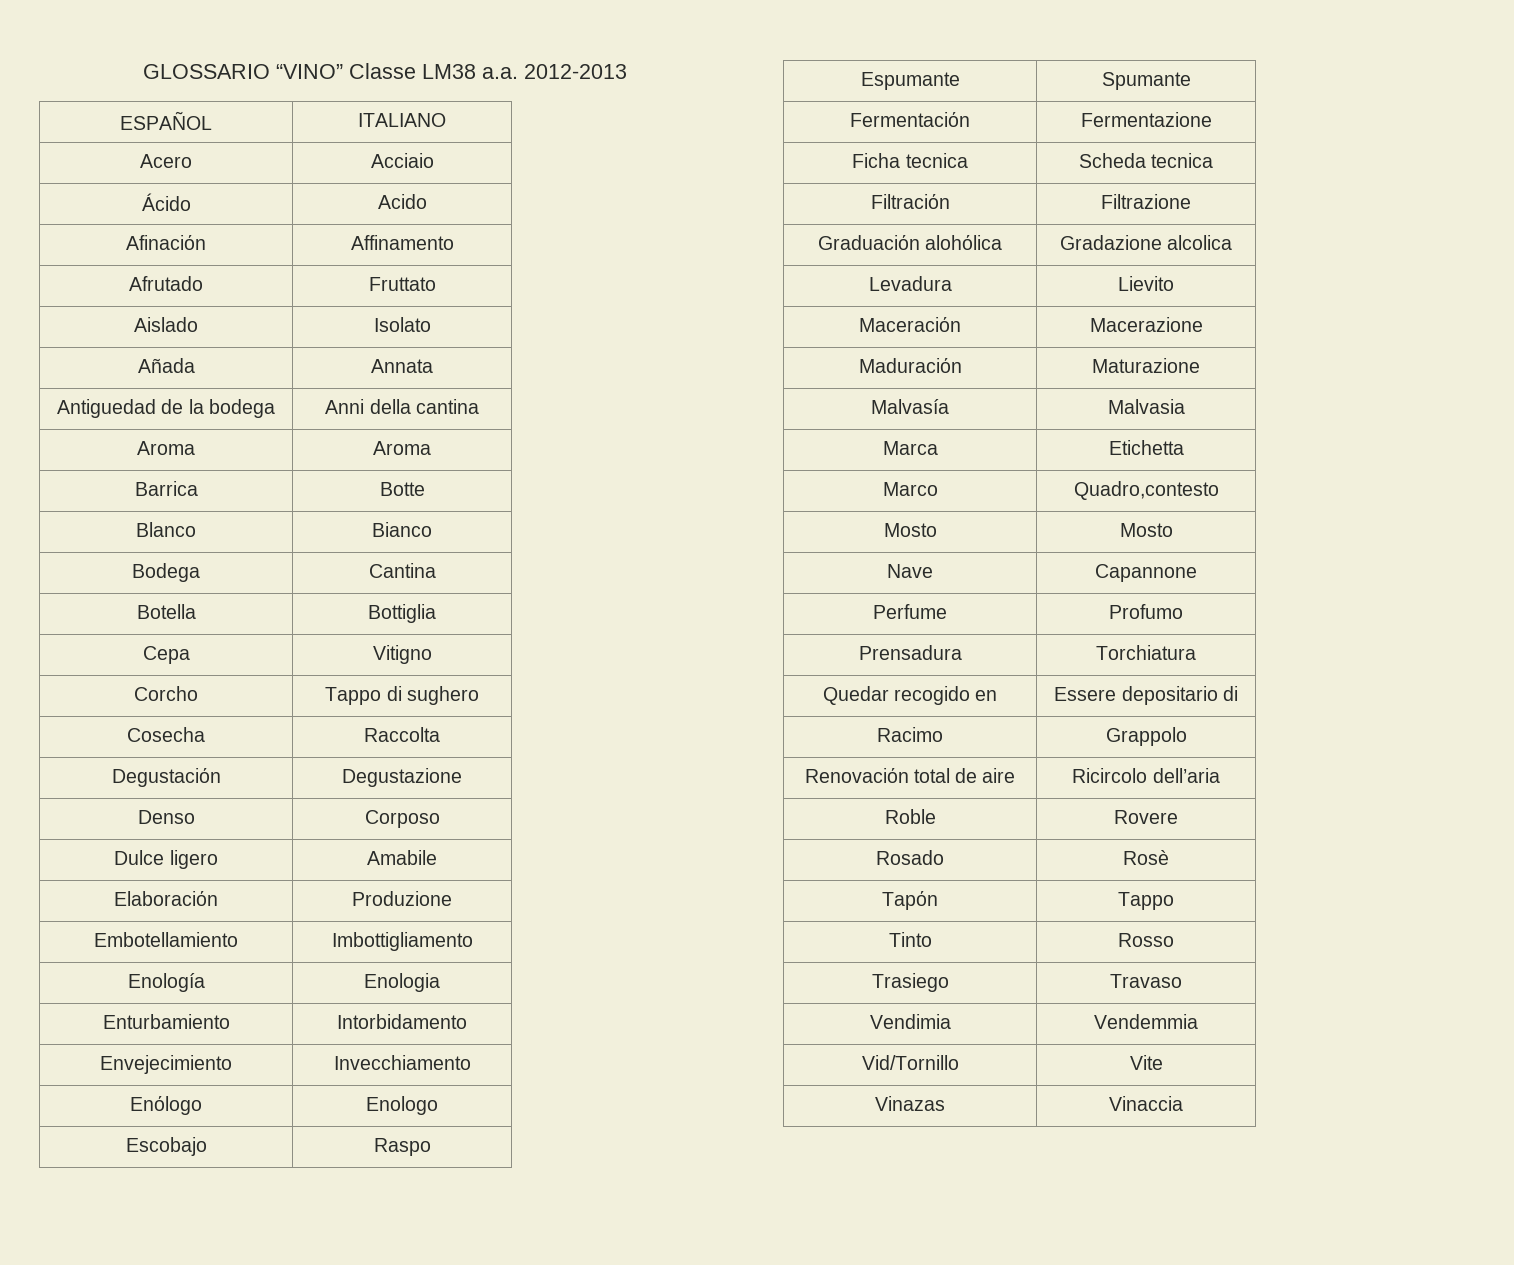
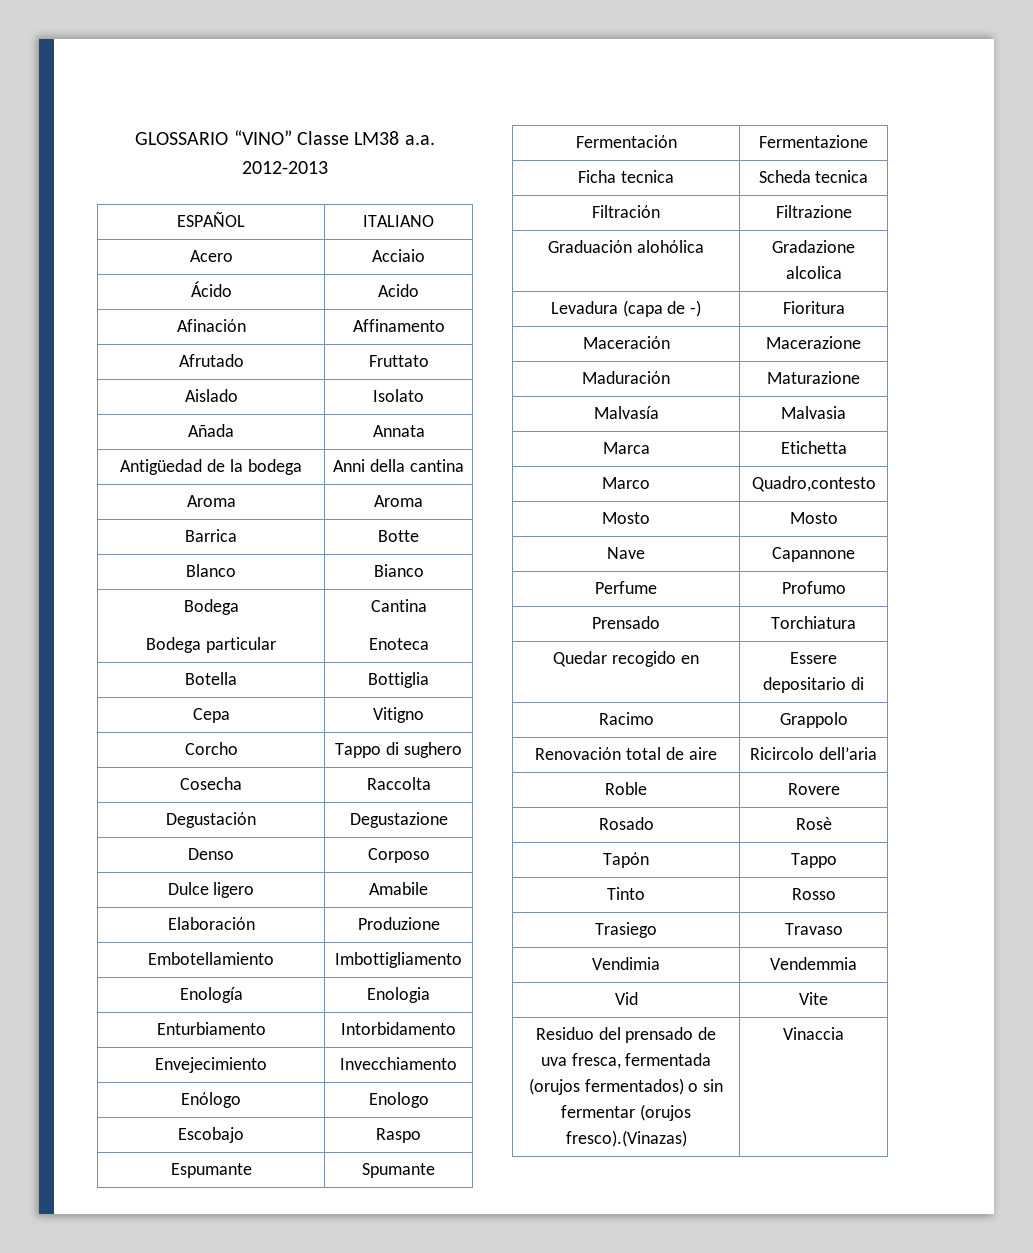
- Antiguedad de la bodega | Anni della cantina
+ Antigüedad de la bodega | Anni della cantina
  Blanco | Bianco
- Bodega | Cantina
+ Bodega
+ Bodega particular | Cantina
+ Enoteca
- Enturbamiento | Intorbidamento
+ Enturbiamento | Intorbidamento
- Levadura | Lievito
+ Levadura (capa de -) | Fioritura
- Prensadura | Torchiatura
+ Prensado | Torchiatura
- Vid/Tornillo | Vite
+ Vid | Vite
- Vinazas | Vinaccia
+ Residuo del prensado de uva fresca, fermentada (orujos fermentados) o sin fermentar (orujos fresco).(Vinazas) | Vinaccia

